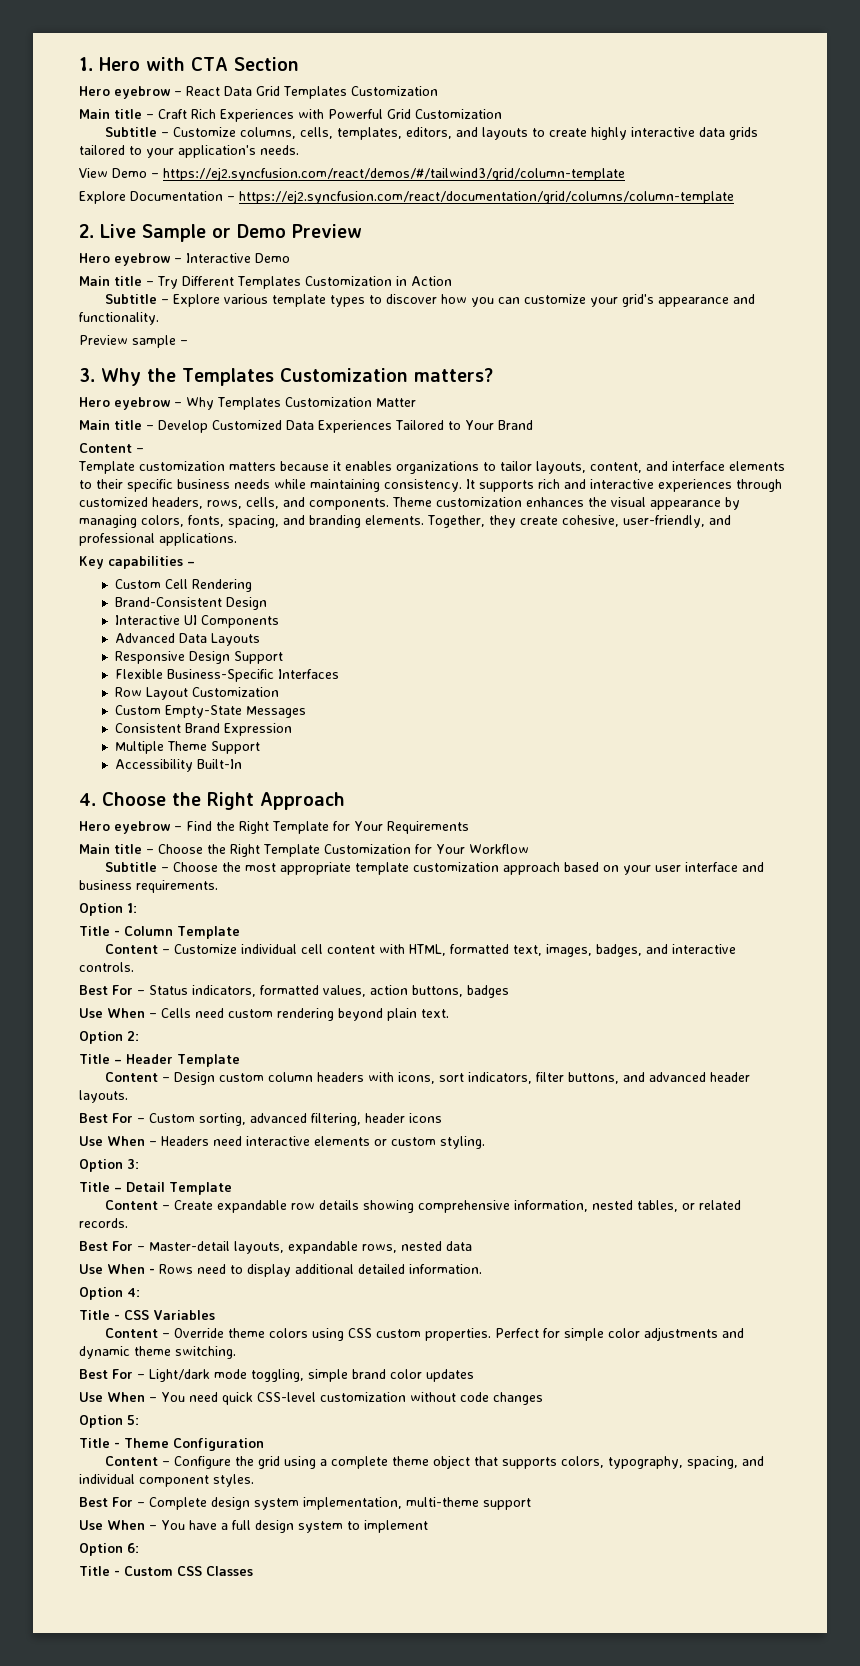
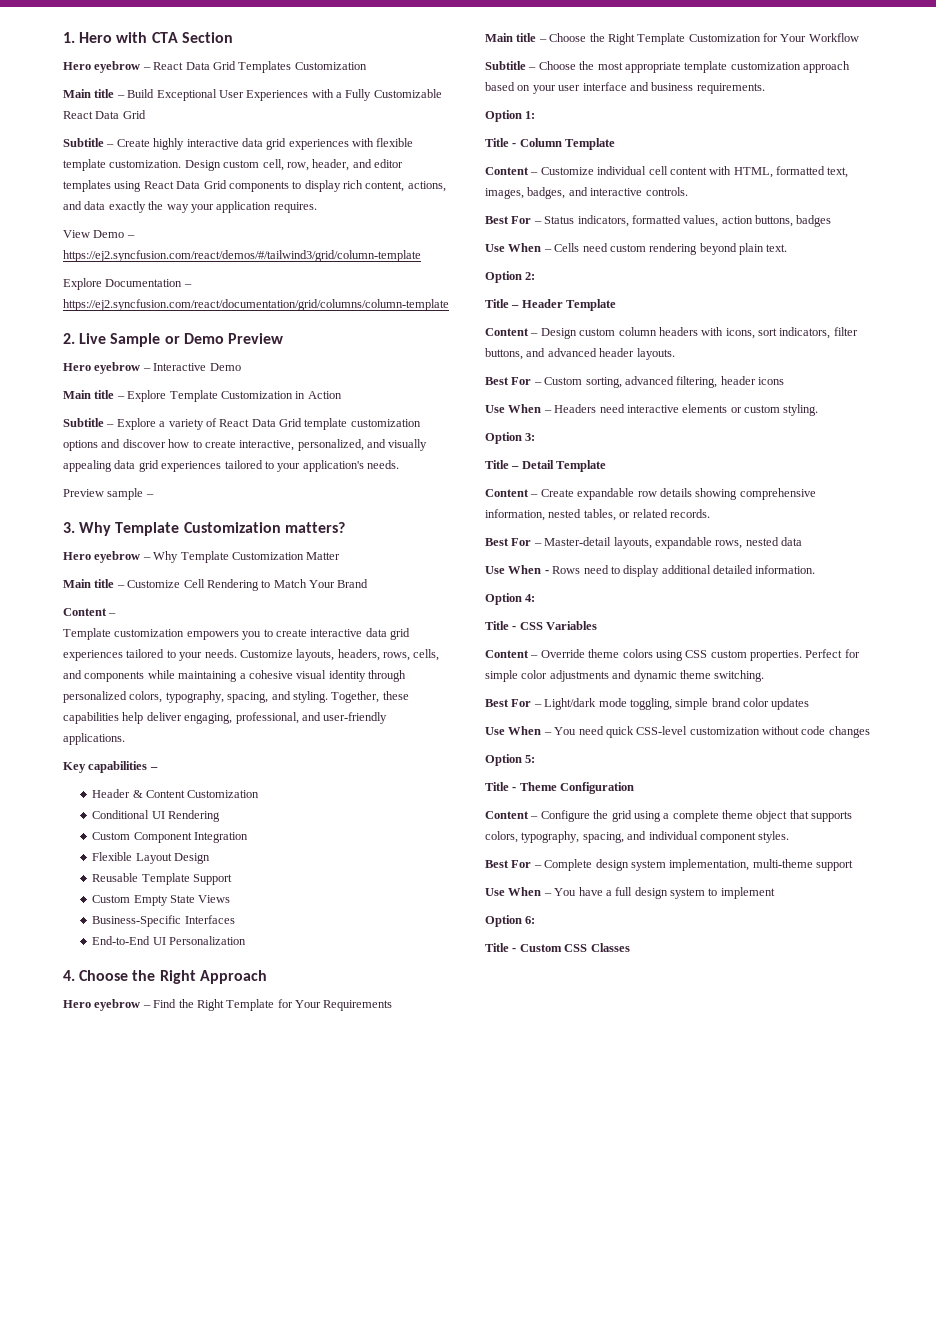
- Main title – Craft Rich Experiences with Powerful Grid Customization
- Subtitle – Customize columns, cells, templates, editors, and layouts to create highly interactive data grids tailored to your application's needs.
+ Main title – Build Exceptional User Experiences with a Fully Customizable React Data Grid
+ Subtitle – Create highly interactive data grid experiences with flexible template customization. Design custom cell, row, header, and editor templates using React Data Grid components to display rich content, actions, and data exactly the way your application requires.
- Main title – Try Different Templates Customization in Action
+ Main title – Explore Template Customization in Action
- Subtitle – Explore various template types to discover how you can customize your grid's appearance and functionality.
+ Subtitle – Explore a variety of React Data Grid template customization options and discover how to create interactive, personalized, and visually appealing data grid experiences tailored to your application's needs.
- 3. Why the Templates Customization matters?
+ 3. Why Template Customization matters?
- Hero eyebrow – Why Templates Customization Matter
+ Hero eyebrow – Why Template Customization Matter
- Main title – Develop Customized Data Experiences Tailored to Your Brand
+ Main title – Customize Cell Rendering to Match Your Brand
- Template customization matters because it enables organizations to tailor layouts, content, and interface elements to their specific business needs while maintaining consistency. It supports rich and interactive experiences through customized headers, rows, cells, and components. Theme customization enhances the visual appearance by managing colors, fonts, spacing, and branding elements. Together, they create cohesive, user-friendly, and professional applications.
+ Template customization empowers you to create interactive data grid experiences tailored to your needs. Customize layouts, headers, rows, cells, and components while maintaining a cohesive visual identity through personalized colors, typography, spacing, and styling. Together, these capabilities help deliver engaging, professional, and user-friendly applications.
  Key capabilities –
- Custom Cell Rendering
- Brand-Consistent Design
- Interactive UI Components
- Advanced Data Layouts
- Responsive Design Support
- Flexible Business-Specific Interfaces
- Row Layout Customization
- Custom Empty-State Messages
- Consistent Brand Expression
- Multiple Theme Support
- Accessibility Built-In
+ Header & Content Customization
+ Conditional UI Rendering
+ Custom Component Integration
+ Flexible Layout Design
+ Reusable Template Support
+ Custom Empty State Views
+ Business-Specific Interfaces
+ End-to-End UI Personalization

